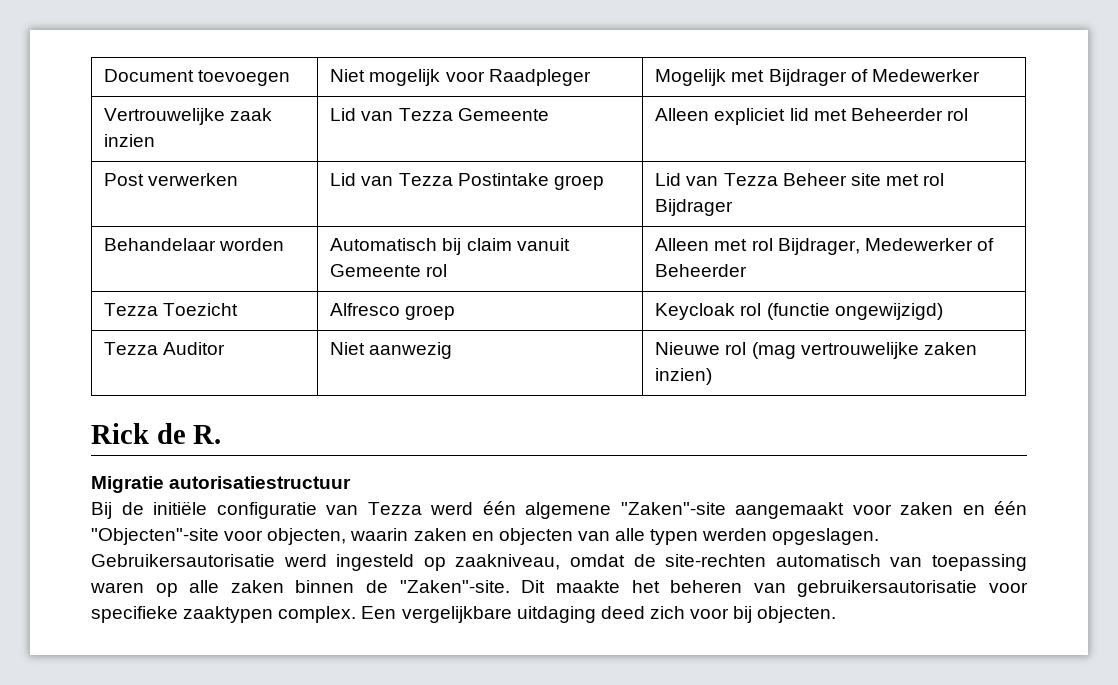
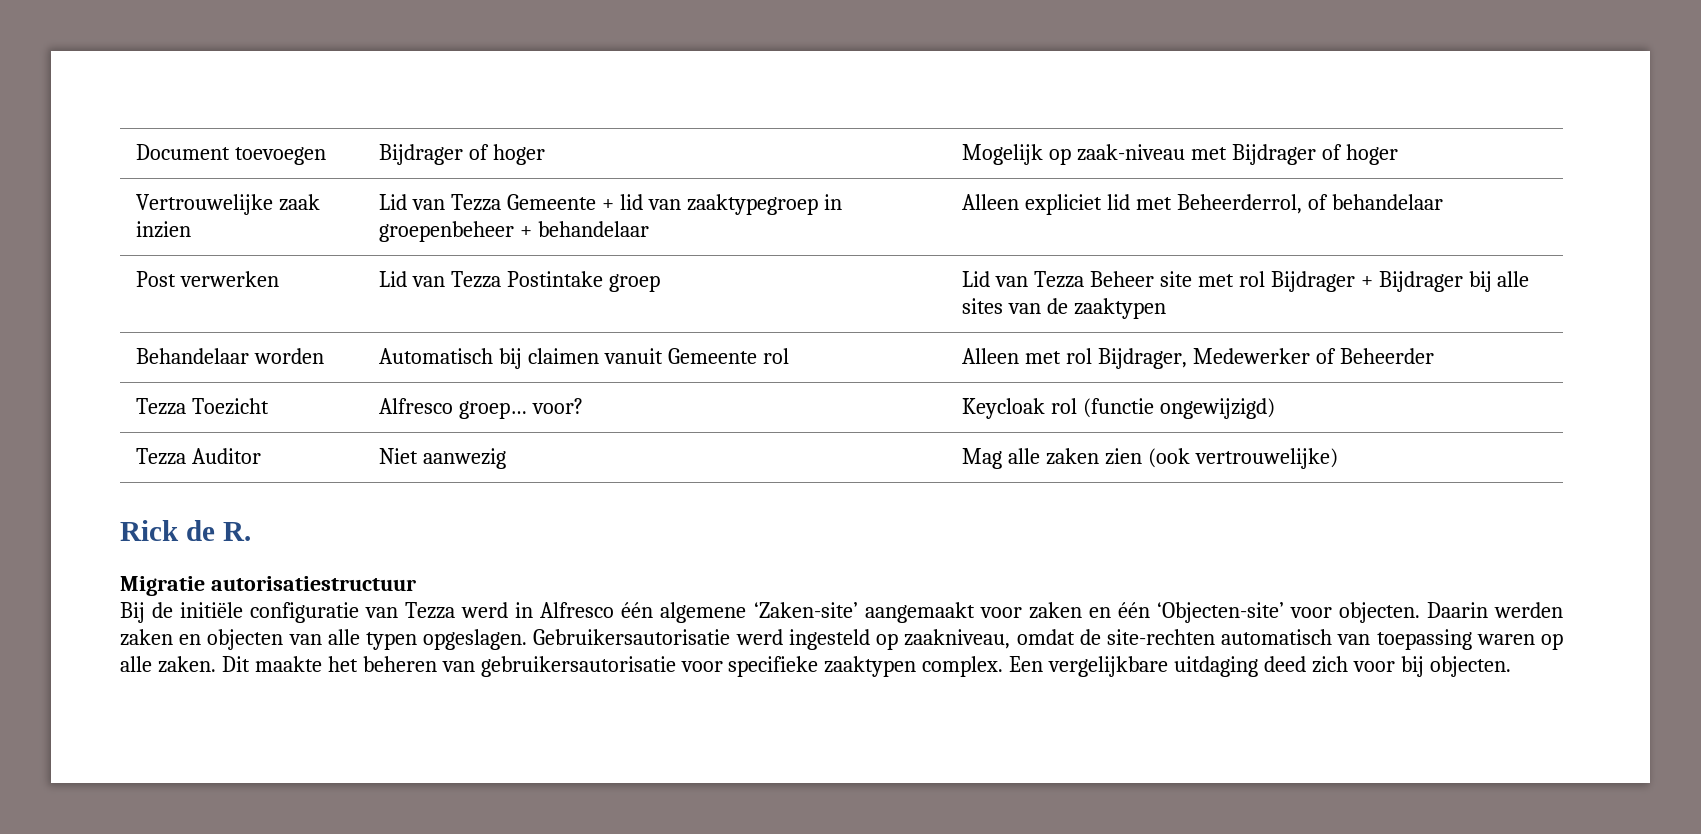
- Document toevoegen | Niet mogelijk voor Raadpleger | Mogelijk met Bijdrager of Medewerker
+ Document toevoegen | Bijdrager of hoger | Mogelijk op zaak-niveau met Bijdrager of hoger
- Vertrouwelijke zaak inzien | Lid van Tezza Gemeente | Alleen expliciet lid met Beheerder rol
+ Vertrouwelijke zaak inzien | Lid van Tezza Gemeente + lid van zaaktypegroep in groepenbeheer + behandelaar | Alleen expliciet lid met Beheerderrol, of behandelaar
- Post verwerken | Lid van Tezza Postintake groep | Lid van Tezza Beheer site met rol Bijdrager
+ Post verwerken | Lid van Tezza Postintake groep | Lid van Tezza Beheer site met rol Bijdrager + Bijdrager bij alle sites van de zaaktypen
- Behandelaar worden | Automatisch bij claim vanuit Gemeente rol | Alleen met rol Bijdrager, Medewerker of Beheerder
+ Behandelaar worden | Automatisch bij claimen vanuit Gemeente rol | Alleen met rol Bijdrager, Medewerker of Beheerder
- Tezza Toezicht | Alfresco groep | Keycloak rol (functie ongewijzigd)
+ Tezza Toezicht | Alfresco groep… voor? | Keycloak rol (functie ongewijzigd)
- Tezza Auditor | Niet aanwezig | Nieuwe rol (mag vertrouwelijke zaken inzien)
+ Tezza Auditor | Niet aanwezig | Mag alle zaken zien (ook vertrouwelijke)
- Bij de initiële configuratie van Tezza werd één algemene "Zaken"-site aangemaakt voor zaken en één "Objecten"-site voor objecten, waarin zaken en objecten van alle typen werden opgeslagen.
+ Bij de initiële configuratie van Tezza werd in Alfresco één algemene ‘Zaken-site’ aangemaakt voor zaken en één ‘Objecten-site’ voor objecten. Daarin werden zaken en objecten van alle typen opgeslagen.
- Gebruikersautorisatie werd ingesteld op zaakniveau, omdat de site-rechten automatisch van toepassing waren op alle zaken binnen de "Zaken"-site.
+ Gebruikersautorisatie werd ingesteld op zaakniveau, omdat de site-rechten automatisch van toepassing waren op alle zaken.

